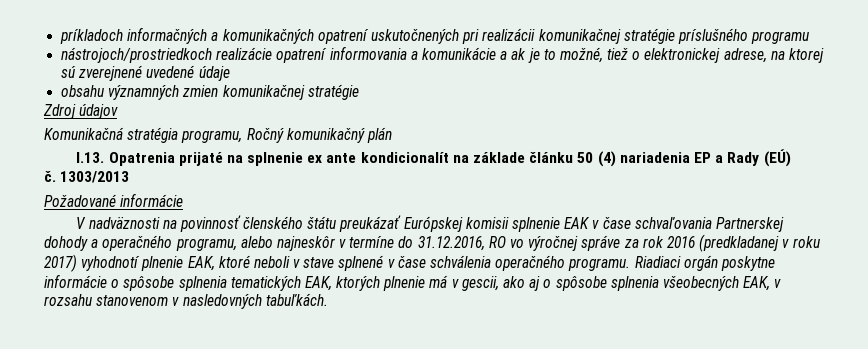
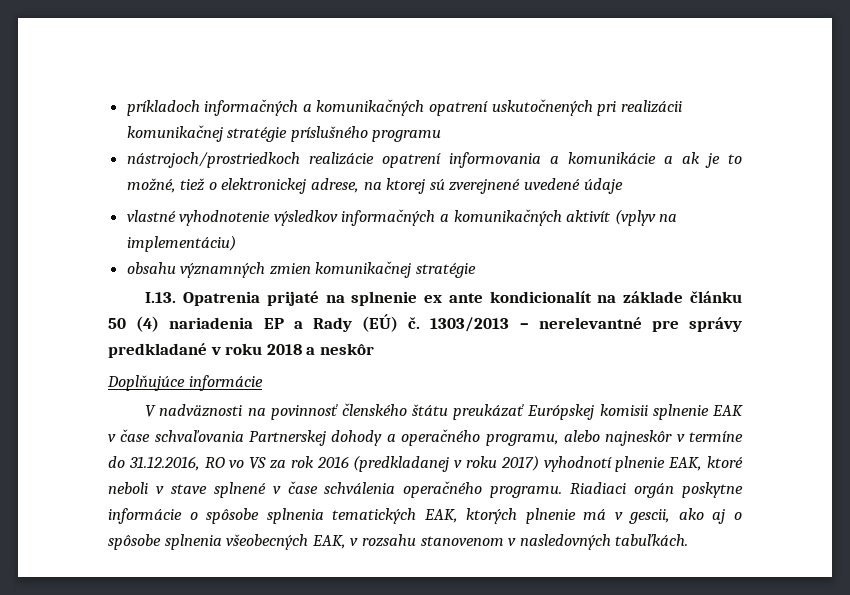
+ vlastné vyhodnotenie výsledkov informačných a komunikačných aktivít (vplyv na implementáciu)
- Zdroj údajov
- Komunikačná stratégia programu, Ročný komunikačný plán
- I.13. Opatrenia prijaté na splnenie ex ante kondicionalít na základe článku 50 (4) nariadenia EP a Rady (EÚ)
- č.
+ I.13. Opatrenia prijaté na splnenie ex ante kondicionalít na základe článku 50 (4) nariadenia EP a Rady (EÚ) č.
- 1303/2013
- Požadované informácie
+ 1303/2013 – nerelevantné pre správy predkladané v roku 2018 a neskôr
+ Doplňujúce informácie
- V nadväznosti na povinnosť členského štátu preukázať Európskej komisii splnenie EAK v čase schvaľovania Partnerskej dohody a operačného programu, alebo najneskôr v termíne do 31.12.2016, RO vo výročnej správe za rok 2016 (predkladanej v roku 2017) vyhodnotí plnenie EAK, ktoré neboli v stave splnené v čase schválenia operačného programu.
+ V nadväznosti na povinnosť členského štátu preukázať Európskej komisii splnenie EAK v čase schvaľovania Partnerskej dohody a operačného programu, alebo najneskôr v termíne do 31.12.2016, RO vo VS za rok 2016 (predkladanej v roku 2017) vyhodnotí plnenie EAK, ktoré neboli v stave splnené v čase schválenia operačného programu.

